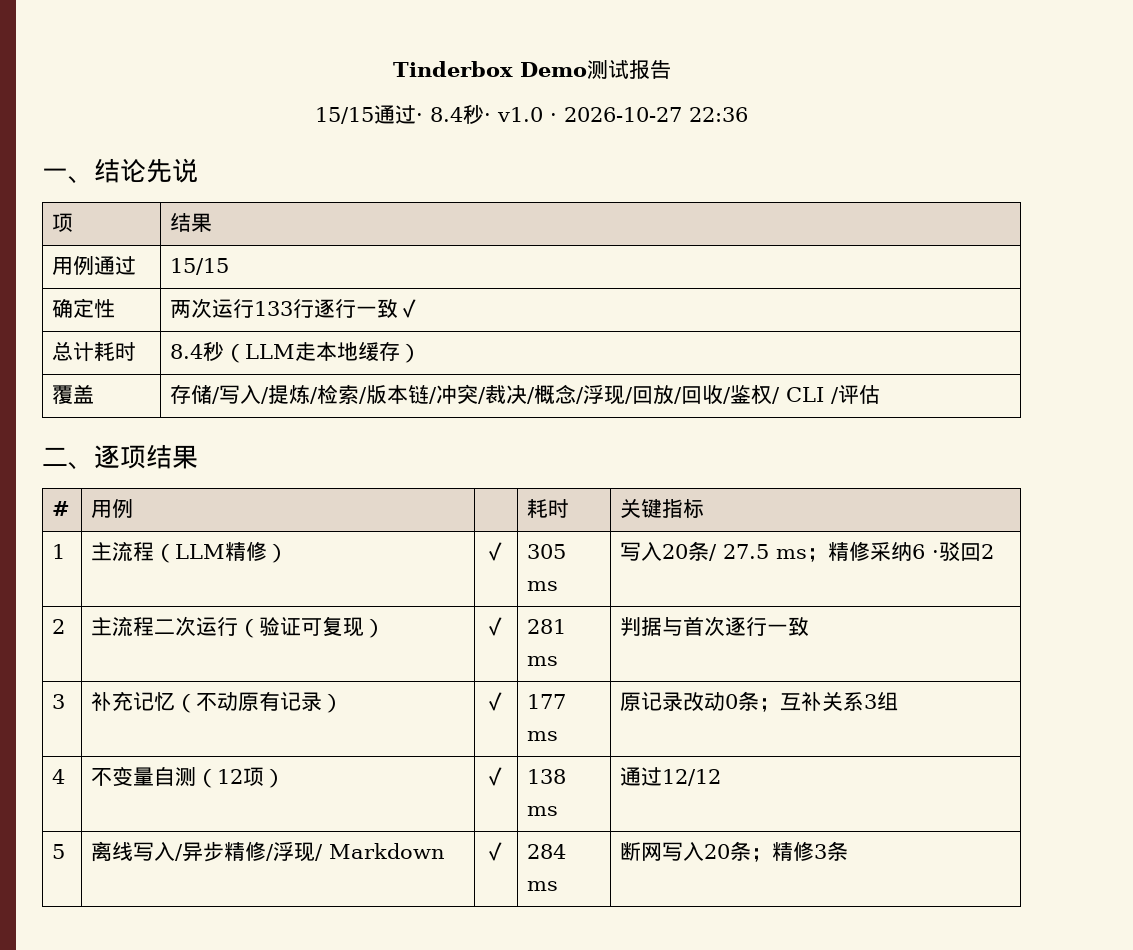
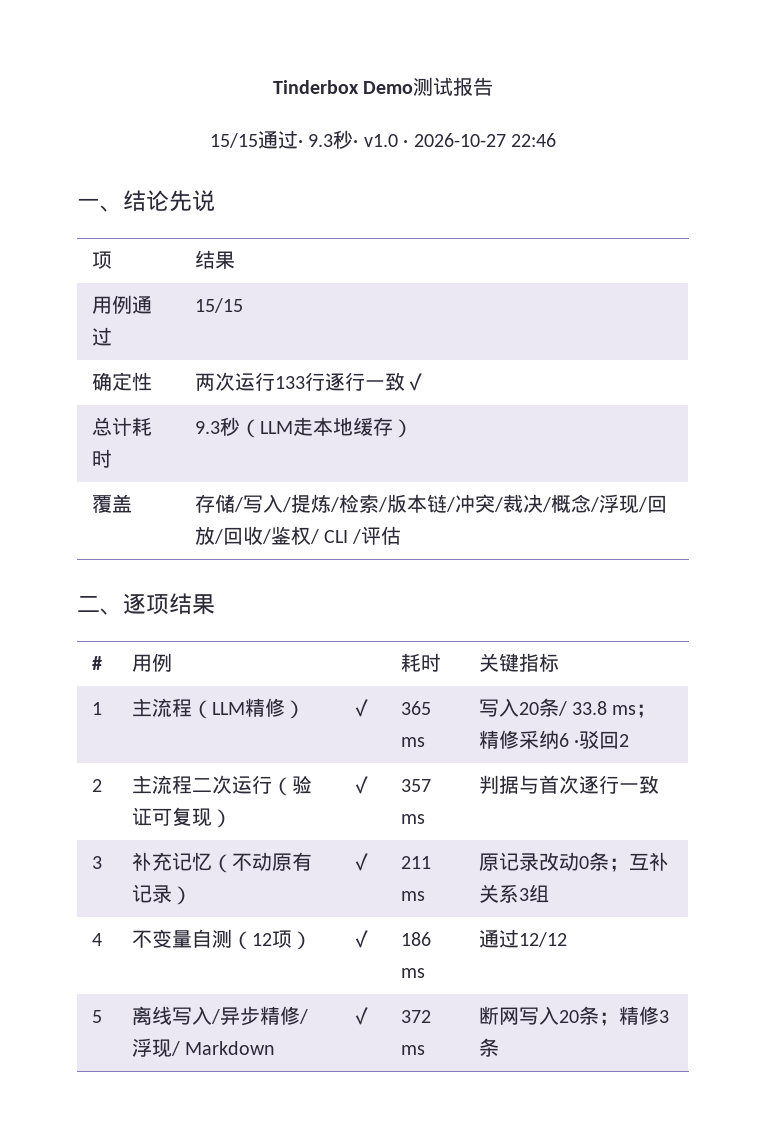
- 15/15通过· 8.4秒· v1.0 · 2026-10-27 22:36
+ 15/15通过· 9.3秒· v1.0 · 2026-10-27 22:46
- 总计耗时 | 8.4秒（LLM走本地缓存）
+ 总计耗时 | 9.3秒（LLM走本地缓存）
- 1 | 主流程（LLM精修） | ✓ | 305 ms | 写入20条/ 27.5 ms；精修采纳6 ·驳回2
+ 1 | 主流程（LLM精修） | ✓ | 365 ms | 写入20条/ 33.8 ms；精修采纳6 ·驳回2
- 2 | 主流程二次运行（验证可复现） | ✓ | 281 ms | 判据与首次逐行一致
+ 2 | 主流程二次运行（验证可复现） | ✓ | 357 ms | 判据与首次逐行一致
- 3 | 补充记忆（不动原有记录） | ✓ | 177 ms | 原记录改动0条；互补关系3组
+ 3 | 补充记忆（不动原有记录） | ✓ | 211 ms | 原记录改动0条；互补关系3组
- 4 | 不变量自测（12项） | ✓ | 138 ms | 通过12/12
+ 4 | 不变量自测（12项） | ✓ | 186 ms | 通过12/12
- 5 | 离线写入/异步精修/浮现/ Markdown | ✓ | 284 ms | 断网写入20条；精修3条
+ 5 | 离线写入/异步精修/浮现/ Markdown | ✓ | 372 ms | 断网写入20条；精修3条

